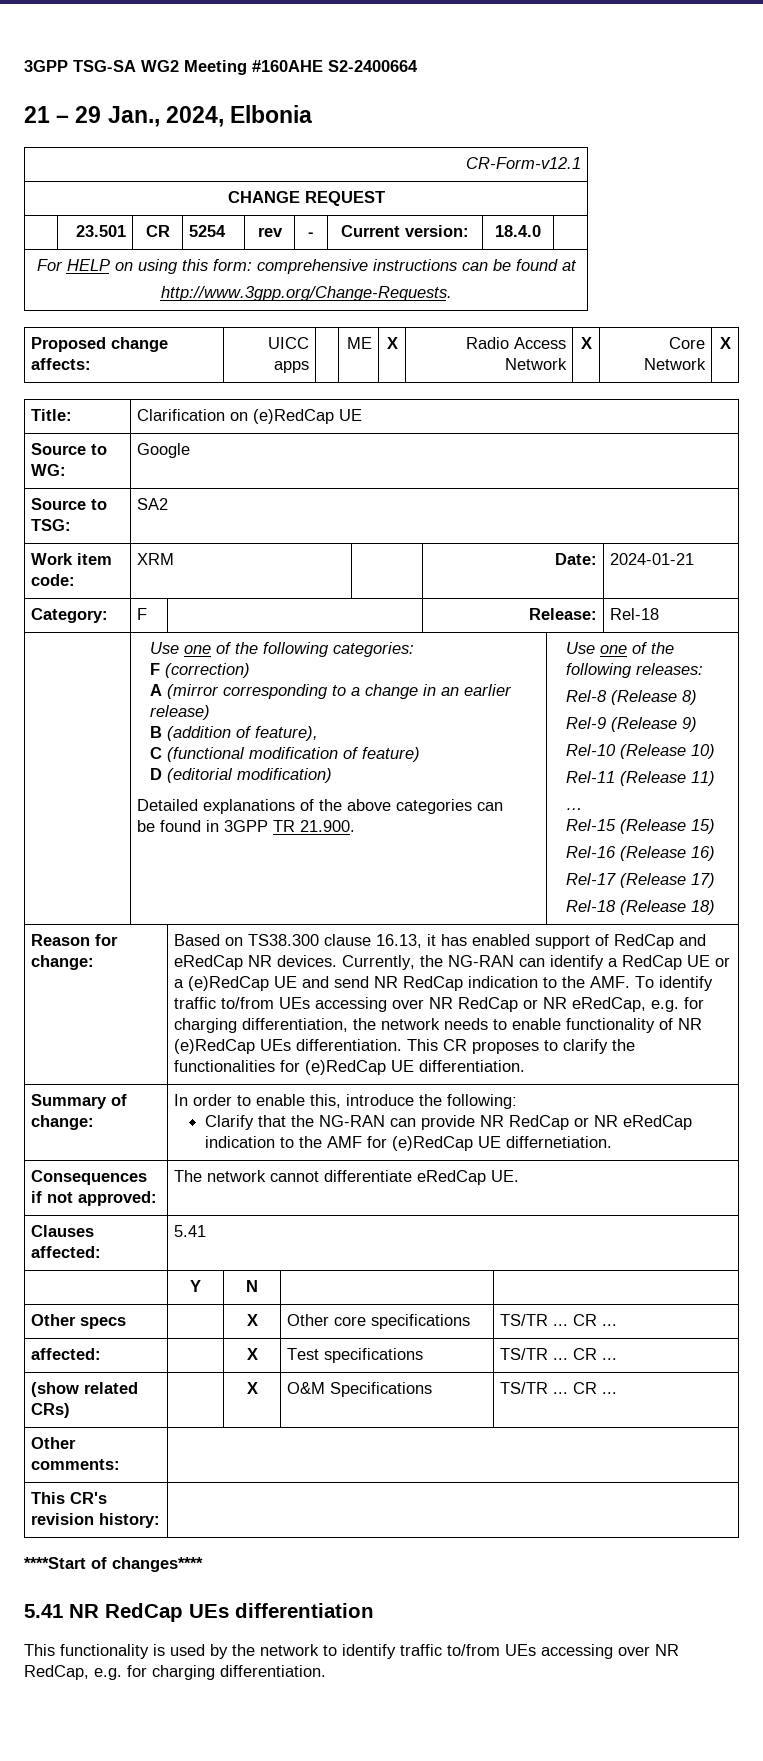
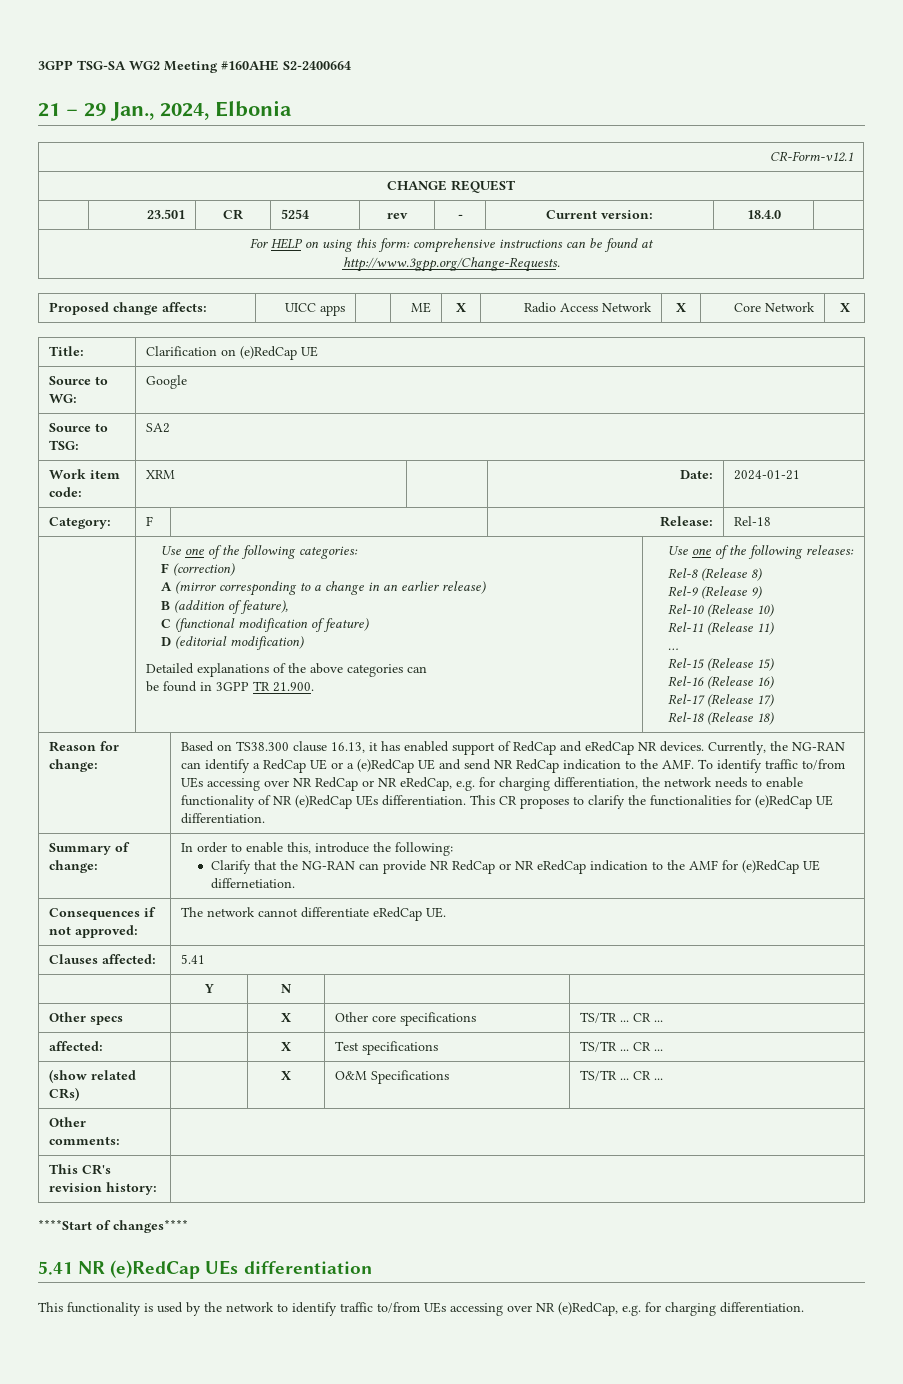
- 5.41 NR RedCap UEs differentiation
+ 5.41 NR (e)RedCap UEs differentiation
- This functionality is used by the network to identify traffic to/from UEs accessing over NR RedCap, e.g. for charging differentiation.
+ This functionality is used by the network to identify traffic to/from UEs accessing over NR (e)RedCap, e.g. for charging differentiation.

